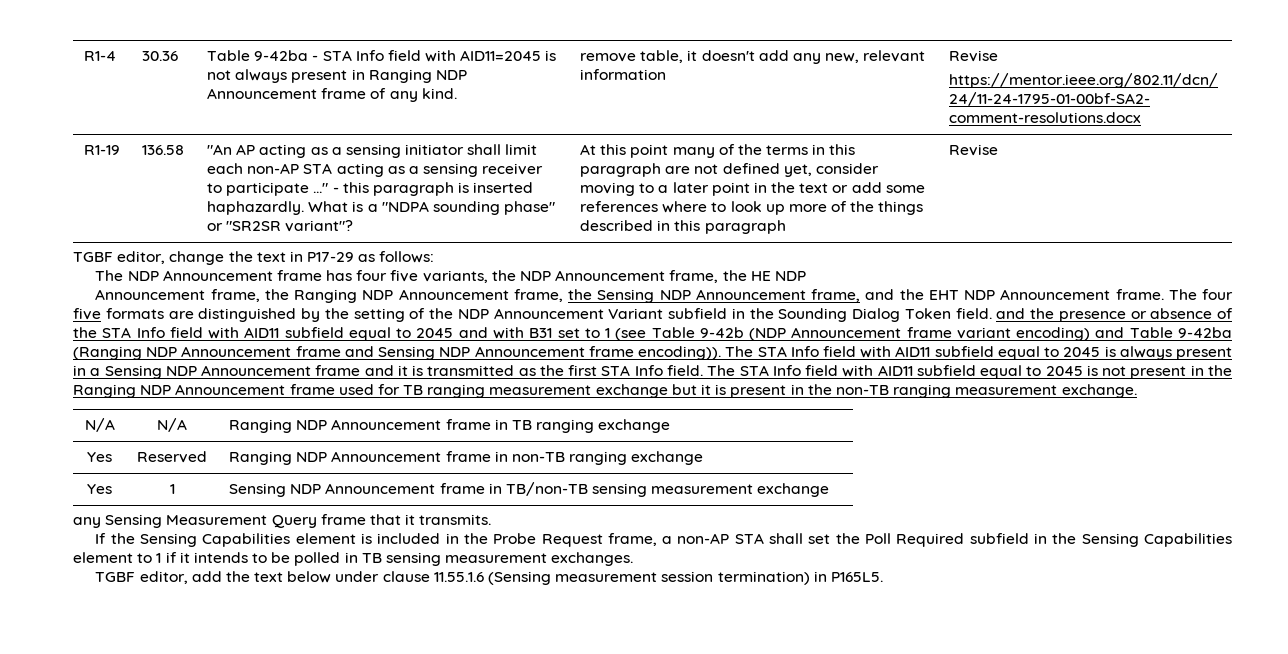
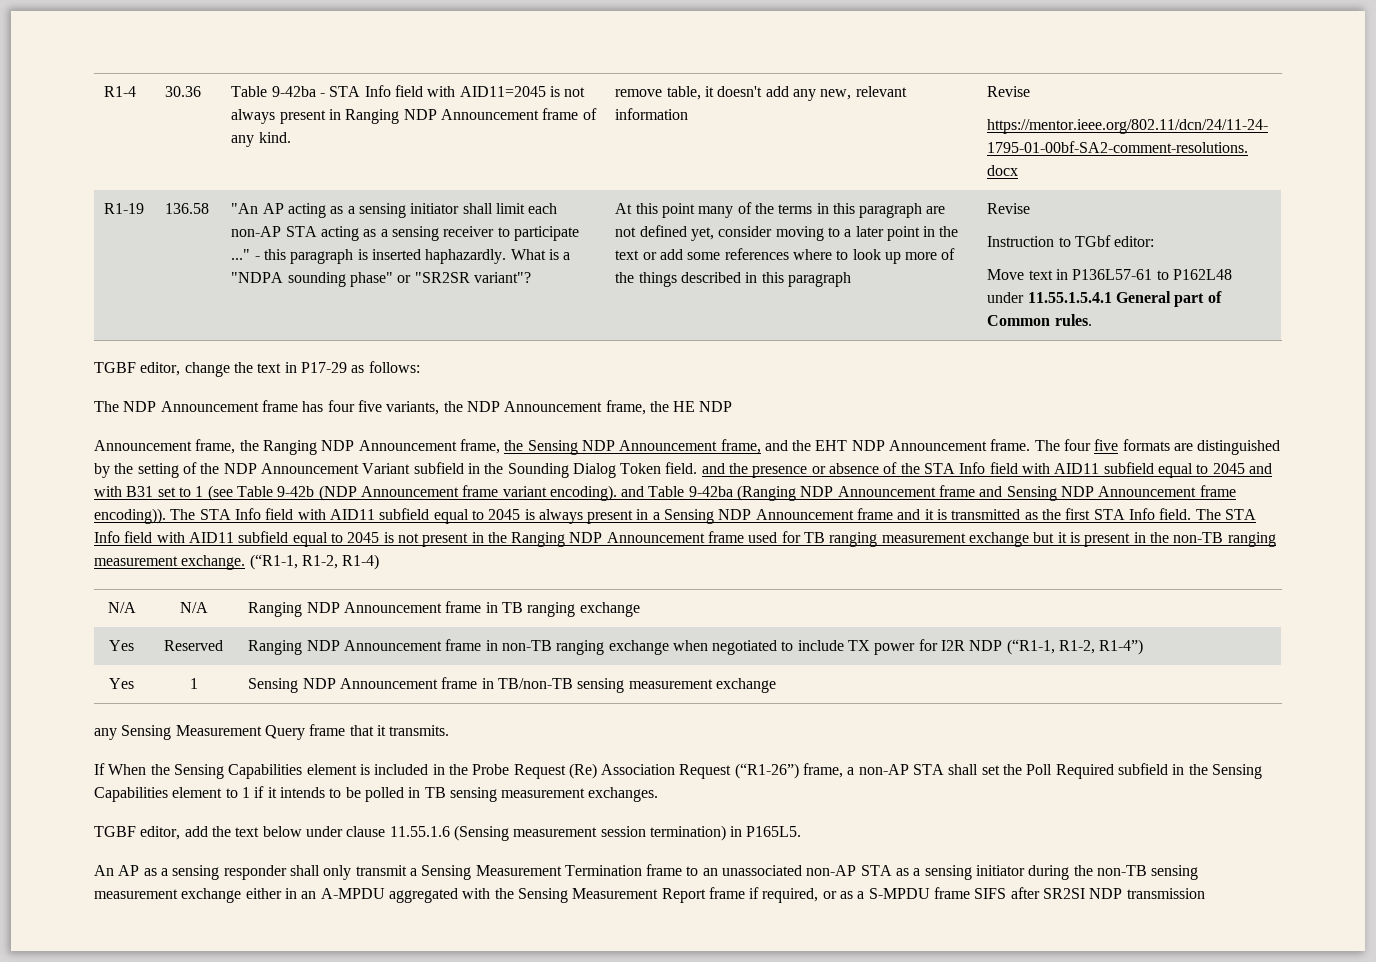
+ Instruction to TGbf editor:
+ Move text in P136L57-61 to P162L48 under 11.55.1.5.4.1 General part of Common rules.
- The four five formats are distinguished by the setting of the NDP Announcement Variant subfield in the Sounding Dialog Token field. and the presence or absence of the STA Info field with AID11 subfield equal to 2045 and with B31 set to 1 (see Table 9-42b (NDP Announcement frame variant encoding) and Table 9-42ba (Ranging NDP Announcement frame and Sensing NDP Announcement frame encoding)).
+ The four five formats are distinguished by the setting of the NDP Announcement Variant subfield in the Sounding Dialog Token field. and the presence or absence of the STA Info field with AID11 subfield equal to 2045 and with B31 set to 1 (see Table 9-42b (NDP Announcement frame variant encoding). and Table 9-42ba (Ranging NDP Announcement frame and Sensing NDP Announcement frame encoding)).
+ (“R1-1, R1-2, R1-4)
- Yes | Reserved | Ranging NDP Announcement frame in non-TB ranging exchange
+ Yes | Reserved | Ranging NDP Announcement frame in non-TB ranging exchange when negotiated to include TX power for I2R NDP (“R1-1, R1-2, R1-4”)
- If the Sensing Capabilities element is included in the Probe Request frame, a non-AP STA shall set the Poll Required subfield in the Sensing Capabilities element to 1 if it intends to be polled in TB sensing measurement exchanges.
+ If When the Sensing Capabilities element is included in the Probe Request (Re) Association Request (“R1-26”) frame, a non-AP STA shall set the Poll Required subfield in the Sensing Capabilities element to 1 if it intends to be polled in TB sensing measurement exchanges.
+ An AP as a sensing responder shall only transmit a Sensing Measurement Termination frame to an unassociated non-AP STA as a sensing initiator during the non-TB sensing measurement exchange either in an A-MPDU aggregated with the Sensing Measurement Report frame if required, or as a S-MPDU frame SIFS after SR2SI NDP transmission

